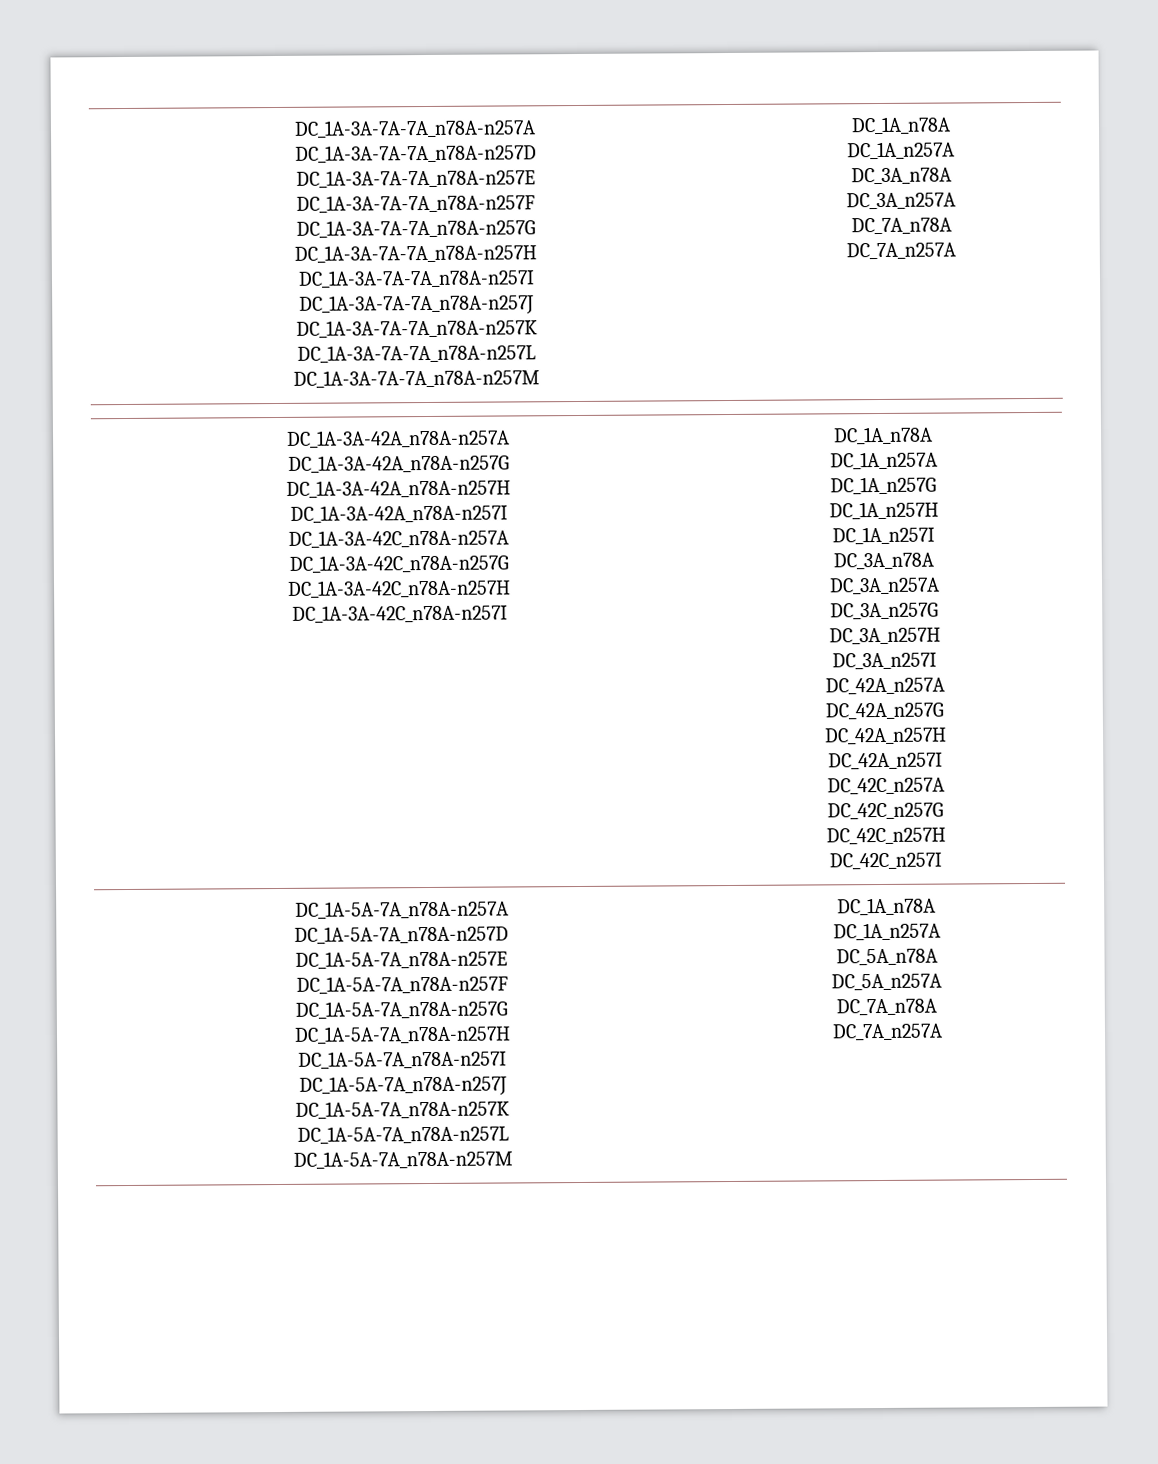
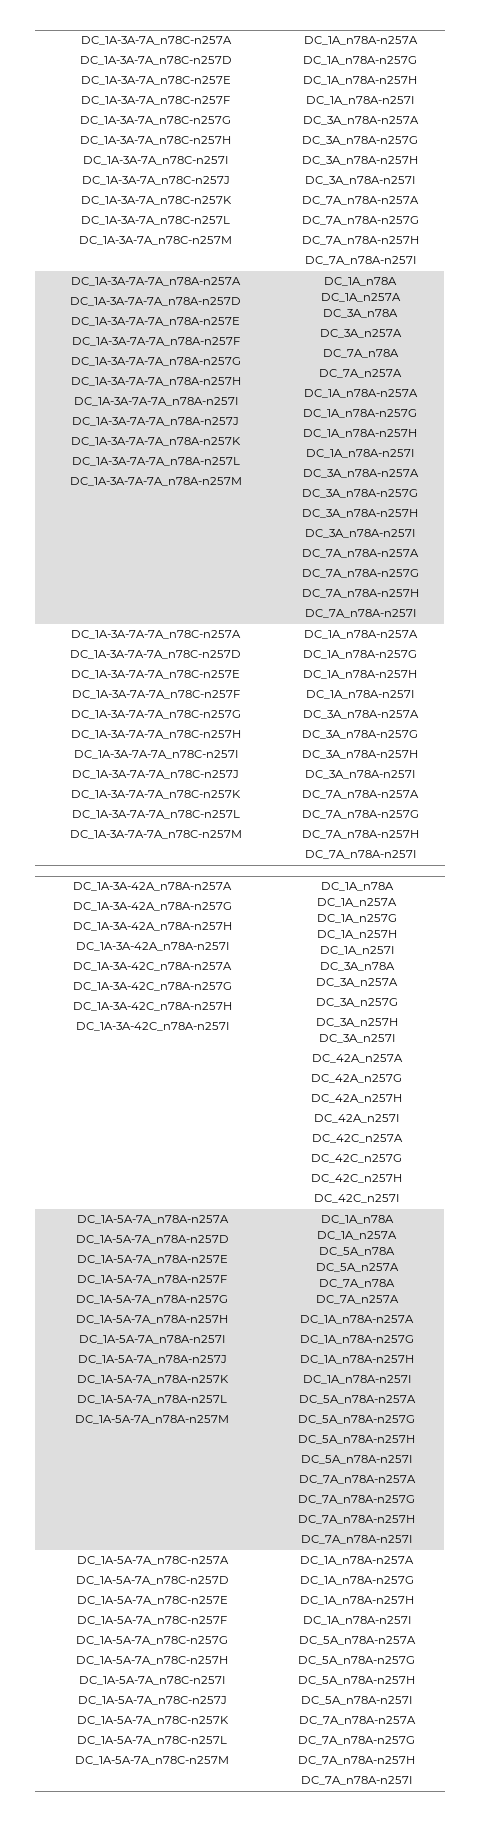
+ DC_1A-3A-7A_n78C-n257A
+ DC_1A-3A-7A_n78C-n257D
+ DC_1A-3A-7A_n78C-n257E
+ DC_1A-3A-7A_n78C-n257F
+ DC_1A-3A-7A_n78C-n257G
+ DC_1A-3A-7A_n78C-n257H
+ DC_1A-3A-7A_n78C-n257I
+ DC_1A-3A-7A_n78C-n257J
+ DC_1A-3A-7A_n78C-n257K
+ DC_1A-3A-7A_n78C-n257L
+ DC_1A-3A-7A_n78C-n257M | DC_1A_n78A-n257A
+ DC_1A_n78A-n257G
+ DC_1A_n78A-n257H
+ DC_1A_n78A-n257I
+ DC_3A_n78A-n257A
+ DC_3A_n78A-n257G
+ DC_3A_n78A-n257H
+ DC_3A_n78A-n257I
+ DC_7A_n78A-n257A
+ DC_7A_n78A-n257G
+ DC_7A_n78A-n257H
+ DC_7A_n78A-n257I
  DC_1A-3A-7A-7A_n78A-n257A
  DC_1A-3A-7A-7A_n78A-n257D
  DC_1A-3A-7A-7A_n78A-n257E
  DC_1A-3A-7A-7A_n78A-n257F
  DC_1A-3A-7A-7A_n78A-n257G
  DC_1A-3A-7A-7A_n78A-n257H
  DC_1A-3A-7A-7A_n78A-n257I
  DC_1A-3A-7A-7A_n78A-n257J
  DC_1A-3A-7A-7A_n78A-n257K
  DC_1A-3A-7A-7A_n78A-n257L
  DC_1A-3A-7A-7A_n78A-n257M | DC_1A_n78A
  DC_1A_n257A
  DC_3A_n78A
  DC_3A_n257A
  DC_7A_n78A
  DC_7A_n257A
+ DC_1A_n78A-n257A
+ DC_1A_n78A-n257G
+ DC_1A_n78A-n257H
+ DC_1A_n78A-n257I
+ DC_3A_n78A-n257A
+ DC_3A_n78A-n257G
+ DC_3A_n78A-n257H
+ DC_3A_n78A-n257I
+ DC_7A_n78A-n257A
+ DC_7A_n78A-n257G
+ DC_7A_n78A-n257H
+ DC_7A_n78A-n257I
+ DC_1A-3A-7A-7A_n78C-n257A
+ DC_1A-3A-7A-7A_n78C-n257D
+ DC_1A-3A-7A-7A_n78C-n257E
+ DC_1A-3A-7A-7A_n78C-n257F
+ DC_1A-3A-7A-7A_n78C-n257G
+ DC_1A-3A-7A-7A_n78C-n257H
+ DC_1A-3A-7A-7A_n78C-n257I
+ DC_1A-3A-7A-7A_n78C-n257J
+ DC_1A-3A-7A-7A_n78C-n257K
+ DC_1A-3A-7A-7A_n78C-n257L
+ DC_1A-3A-7A-7A_n78C-n257M | DC_1A_n78A-n257A
+ DC_1A_n78A-n257G
+ DC_1A_n78A-n257H
+ DC_1A_n78A-n257I
+ DC_3A_n78A-n257A
+ DC_3A_n78A-n257G
+ DC_3A_n78A-n257H
+ DC_3A_n78A-n257I
+ DC_7A_n78A-n257A
+ DC_7A_n78A-n257G
+ DC_7A_n78A-n257H
+ DC_7A_n78A-n257I
  DC_1A-5A-7A_n78A-n257A
  DC_1A-5A-7A_n78A-n257D
  DC_1A-5A-7A_n78A-n257E
  DC_1A-5A-7A_n78A-n257F
  DC_1A-5A-7A_n78A-n257G
  DC_1A-5A-7A_n78A-n257H
  DC_1A-5A-7A_n78A-n257I
  DC_1A-5A-7A_n78A-n257J
  DC_1A-5A-7A_n78A-n257K
  DC_1A-5A-7A_n78A-n257L
  DC_1A-5A-7A_n78A-n257M | DC_1A_n78A
  DC_1A_n257A
  DC_5A_n78A
  DC_5A_n257A
  DC_7A_n78A
  DC_7A_n257A
+ DC_1A_n78A-n257A
+ DC_1A_n78A-n257G
+ DC_1A_n78A-n257H
+ DC_1A_n78A-n257I
+ DC_5A_n78A-n257A
+ DC_5A_n78A-n257G
+ DC_5A_n78A-n257H
+ DC_5A_n78A-n257I
+ DC_7A_n78A-n257A
+ DC_7A_n78A-n257G
+ DC_7A_n78A-n257H
+ DC_7A_n78A-n257I
+ DC_1A-5A-7A_n78C-n257A
+ DC_1A-5A-7A_n78C-n257D
+ DC_1A-5A-7A_n78C-n257E
+ DC_1A-5A-7A_n78C-n257F
+ DC_1A-5A-7A_n78C-n257G
+ DC_1A-5A-7A_n78C-n257H
+ DC_1A-5A-7A_n78C-n257I
+ DC_1A-5A-7A_n78C-n257J
+ DC_1A-5A-7A_n78C-n257K
+ DC_1A-5A-7A_n78C-n257L
+ DC_1A-5A-7A_n78C-n257M | DC_1A_n78A-n257A
+ DC_1A_n78A-n257G
+ DC_1A_n78A-n257H
+ DC_1A_n78A-n257I
+ DC_5A_n78A-n257A
+ DC_5A_n78A-n257G
+ DC_5A_n78A-n257H
+ DC_5A_n78A-n257I
+ DC_7A_n78A-n257A
+ DC_7A_n78A-n257G
+ DC_7A_n78A-n257H
+ DC_7A_n78A-n257I

